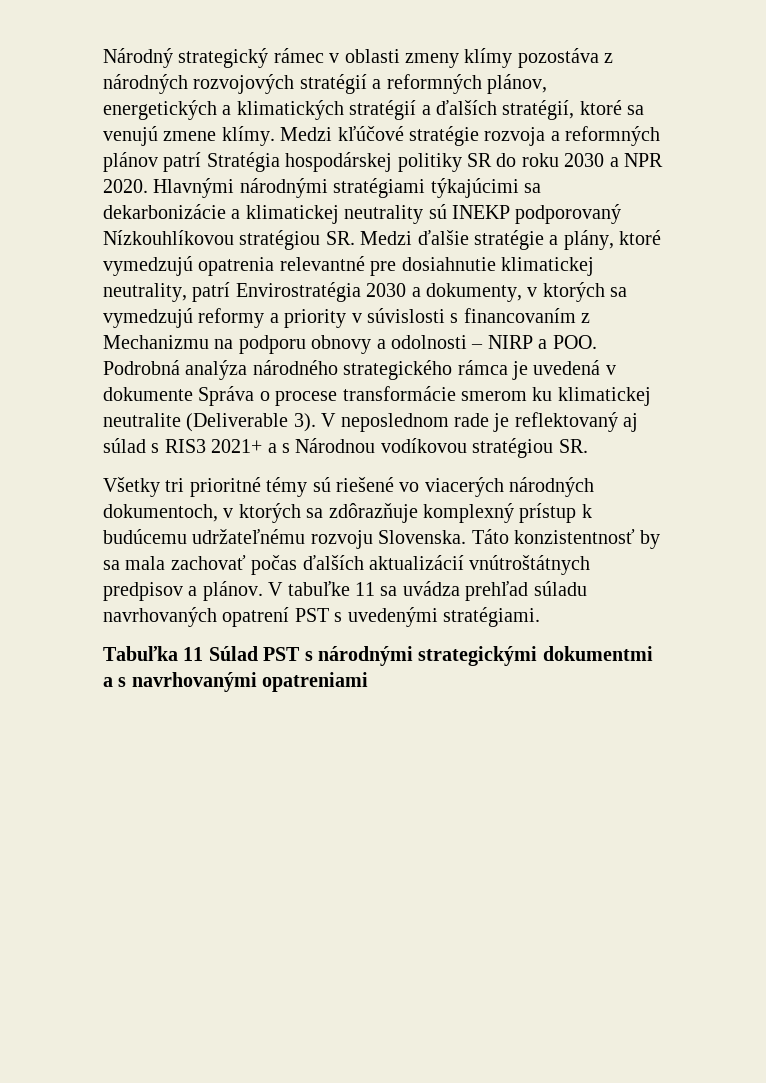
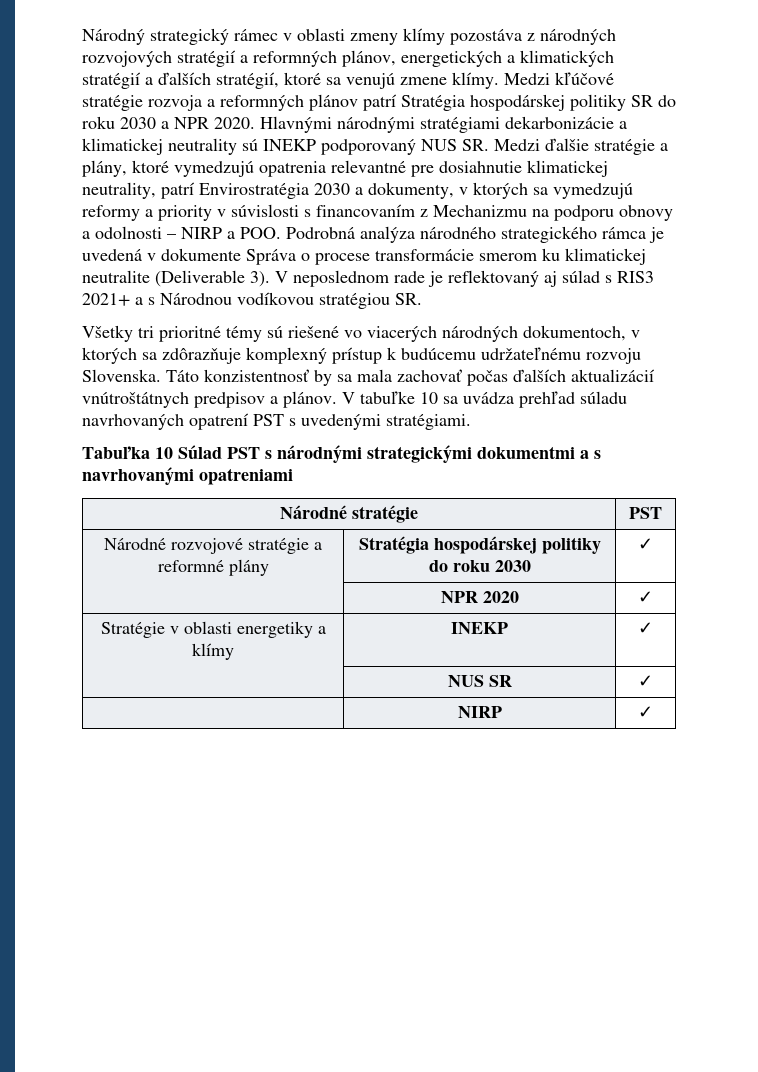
- Hlavnými národnými stratégiami týkajúcimi sa dekarbonizácie a klimatickej neutrality sú INEKP podporovaný Nízkouhlíkovou stratégiou SR. Medzi ďalšie stratégie a plány, ktoré vymedzujú opatrenia relevantné pre dosiahnutie klimatickej neutrality, patrí Envirostratégia 2030 a dokumenty, v ktorých sa vymedzujú reformy a priority v súvislosti s financovaním z Mechanizmu na podporu obnovy a odolnosti – NIRP a POO. Podrobná analýza národného strategického rámca je uvedená v dokumente Správa o procese transformácie smerom ku klimatickej neutralite (Deliverable 3).
+ Hlavnými národnými stratégiami dekarbonizácie a klimatickej neutrality sú INEKP podporovaný NUS SR. Medzi ďalšie stratégie a plány, ktoré vymedzujú opatrenia relevantné pre dosiahnutie klimatickej neutrality, patrí Envirostratégia 2030 a dokumenty, v ktorých sa vymedzujú reformy a priority v súvislosti s financovaním z Mechanizmu na podporu obnovy a odolnosti – NIRP a POO. Podrobná analýza národného strategického rámca je uvedená v dokumente Správa o procese transformácie smerom ku klimatickej neutralite (Deliverable 3).
- V tabuľke 11 sa uvádza prehľad súladu navrhovaných opatrení PST s uvedenými stratégiami.
+ V tabuľke 10 sa uvádza prehľad súladu navrhovaných opatrení PST s uvedenými stratégiami.
- Tabuľka 11 Súlad PST s národnými strategickými dokumentmi a s navrhovanými opatreniami
+ Tabuľka 10 Súlad PST s národnými strategickými dokumentmi a s navrhovanými opatreniami
+ Národné stratégie | PST
+ Národné rozvojové stratégie a reformné plány | Stratégia hospodárskej politiky do roku 2030 | ✓
+ | NPR 2020 | ✓
+ Stratégie v oblasti energetiky a klímy | INEKP | ✓
+ | NUS SR | ✓
+ | NIRP | ✓

